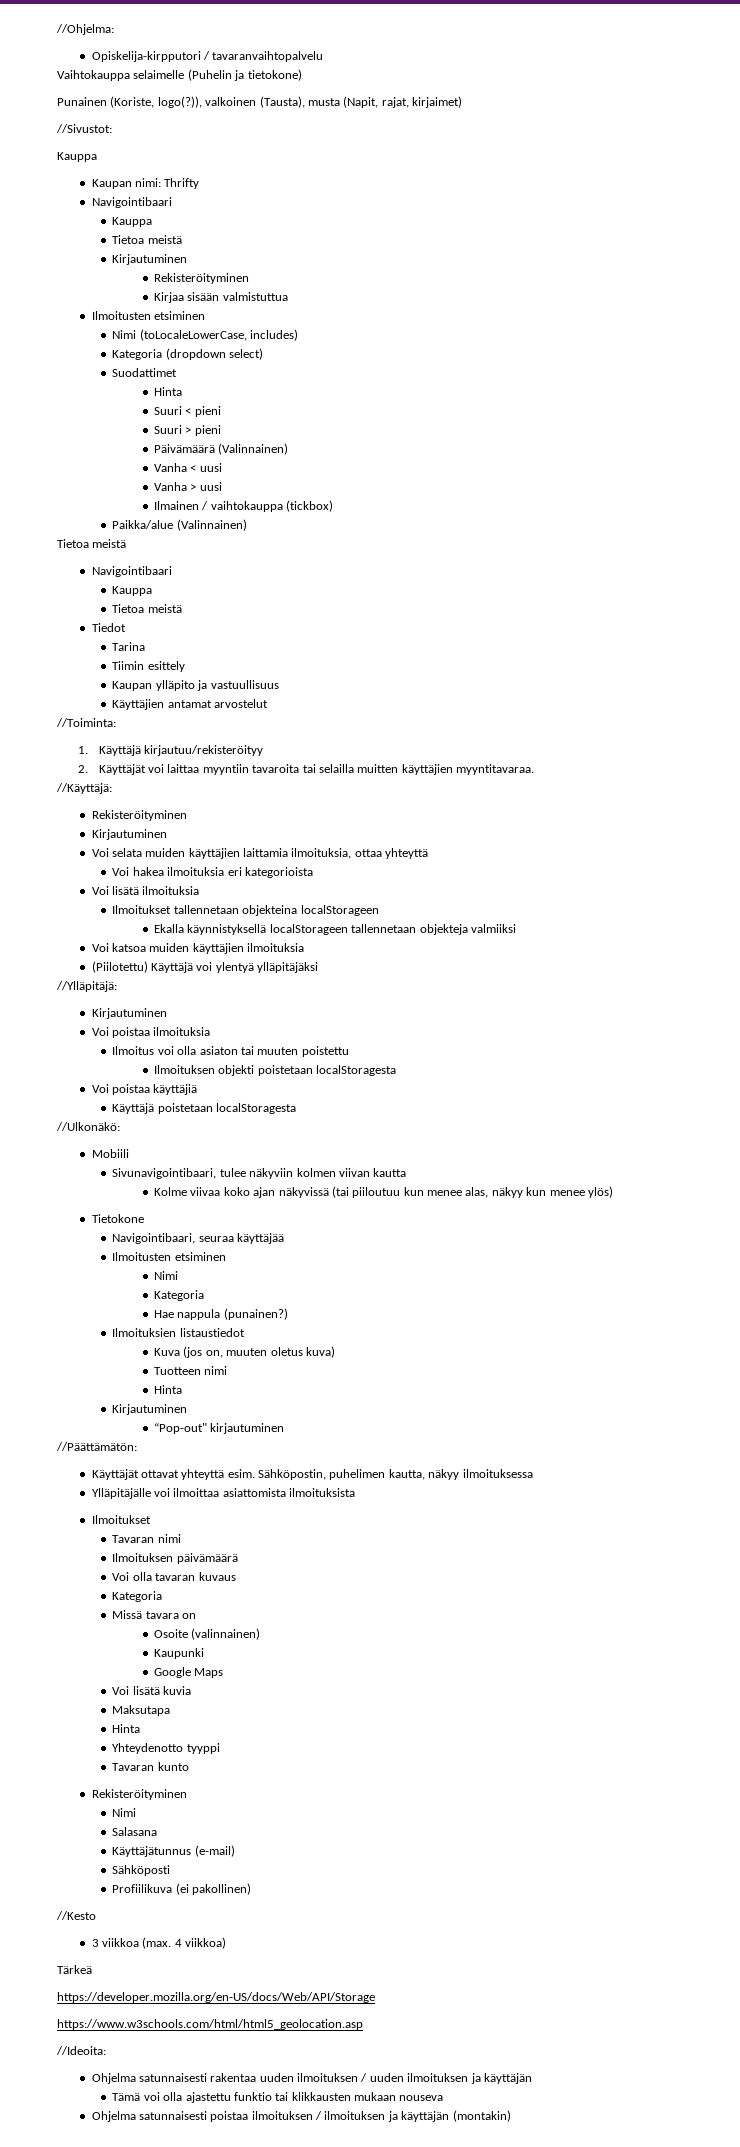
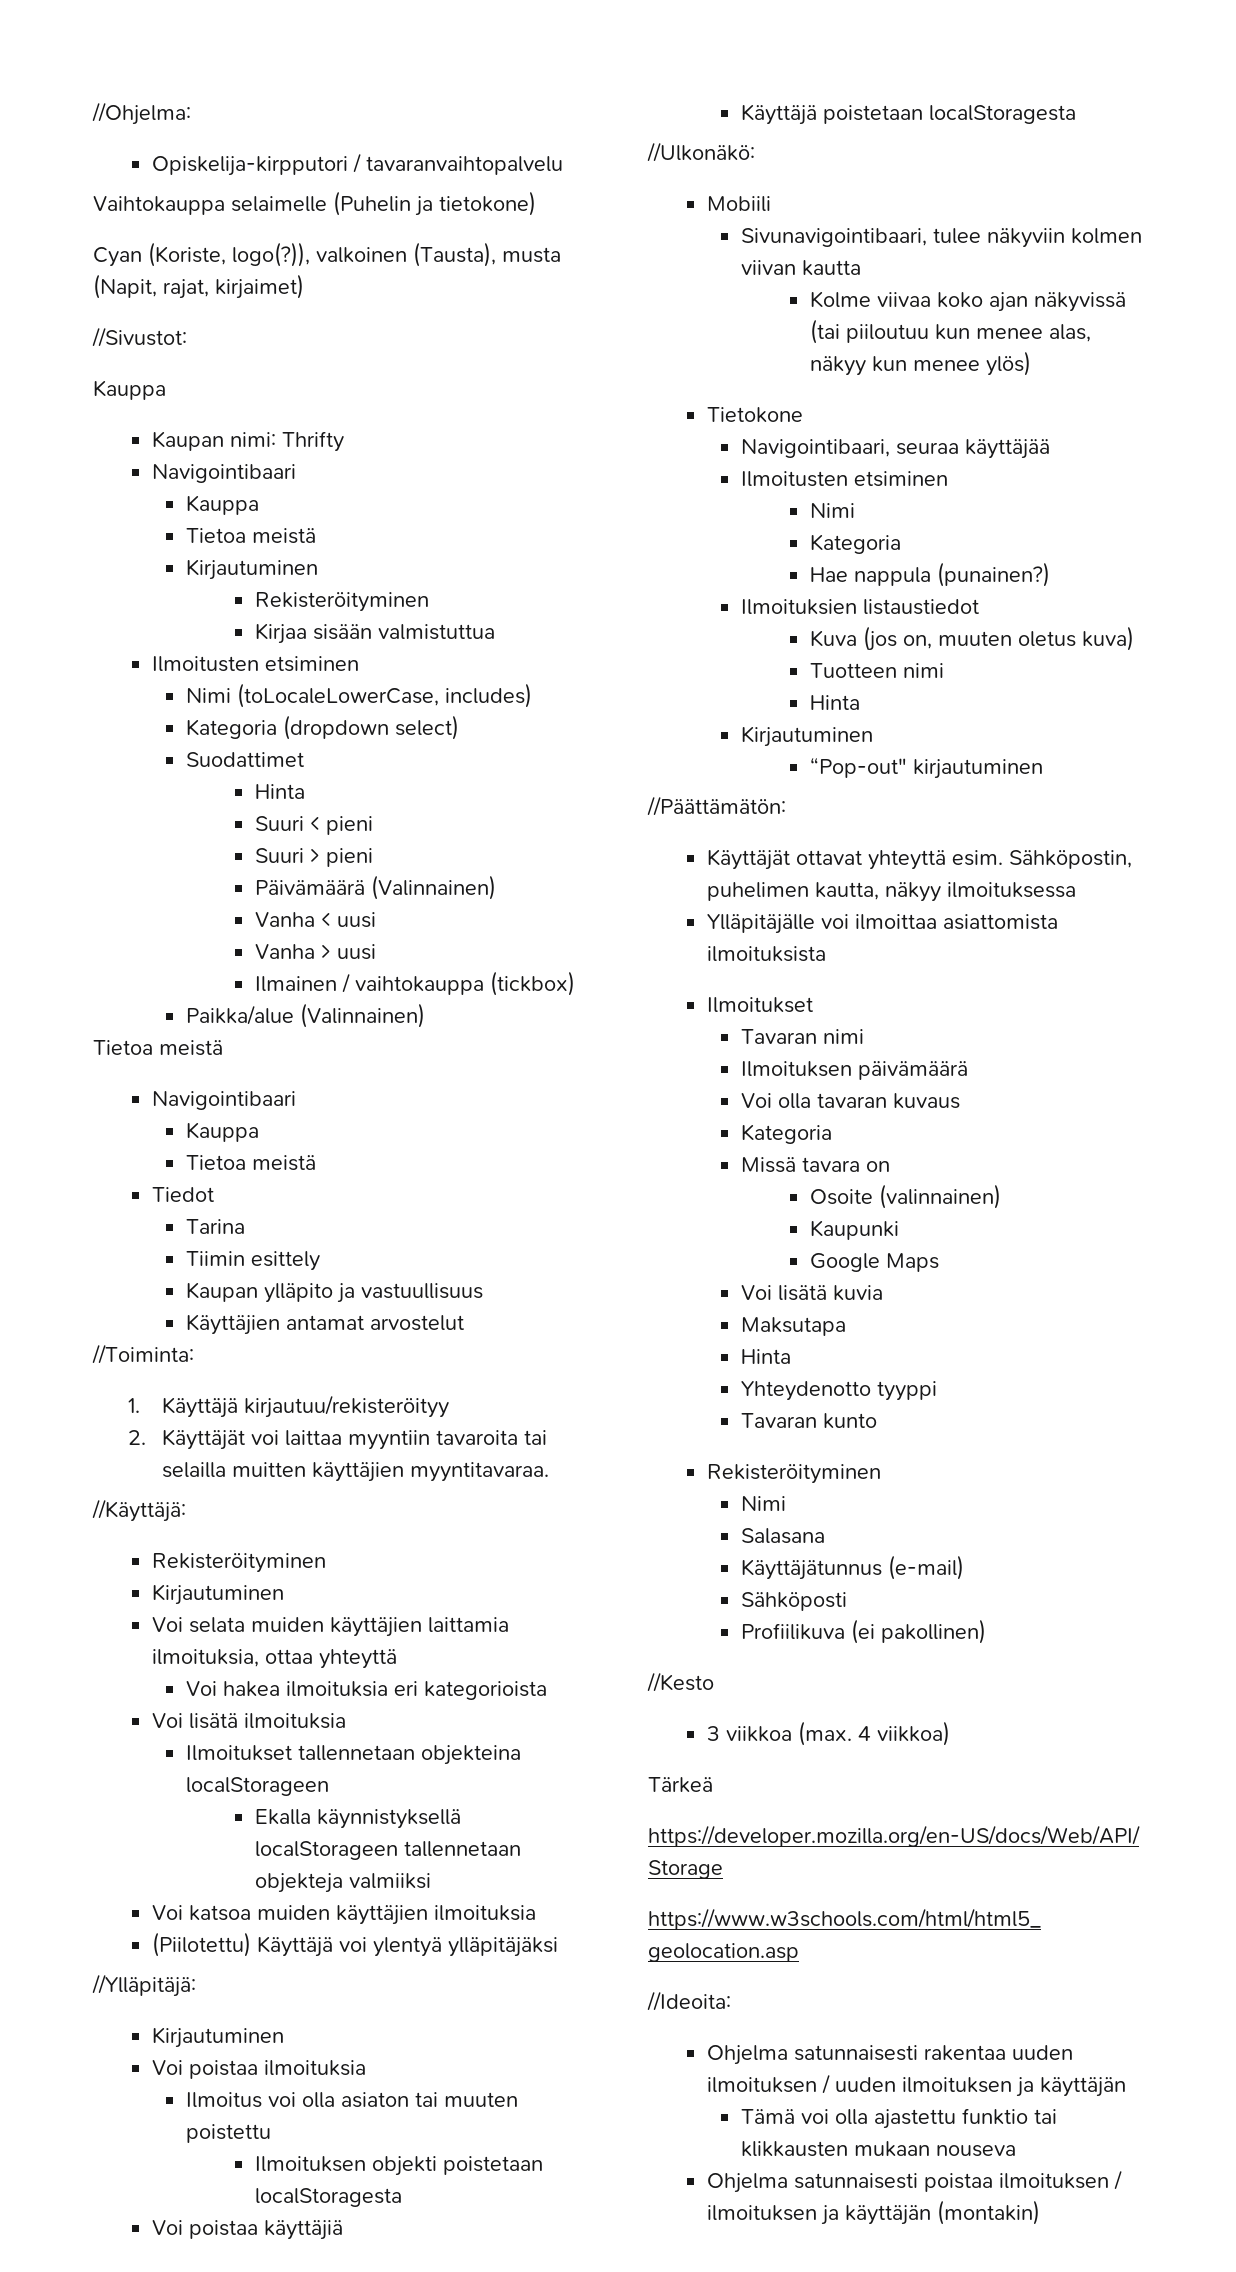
- Punainen (Koriste, logo(?)), valkoinen (Tausta), musta (Napit, rajat, kirjaimet)
+ Cyan (Koriste, logo(?)), valkoinen (Tausta), musta (Napit, rajat, kirjaimet)

